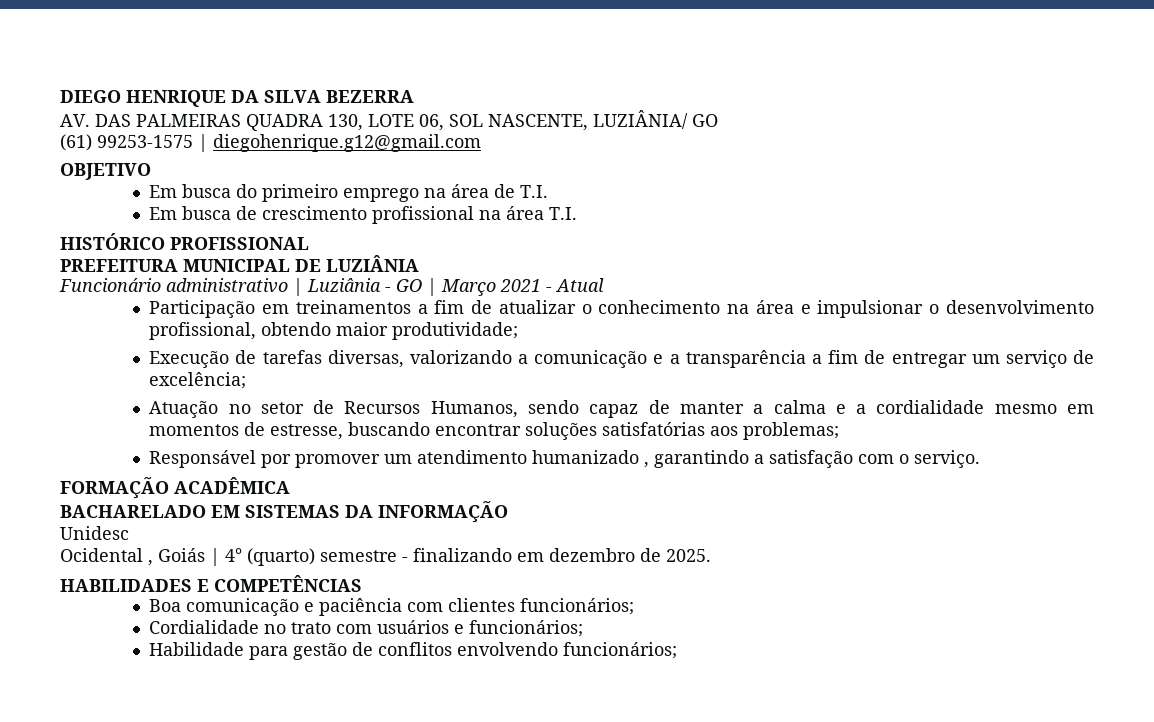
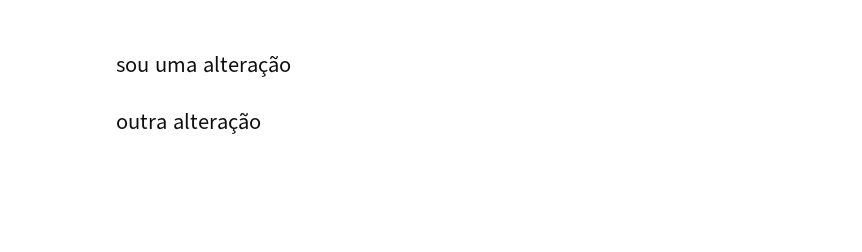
- DIEGO HENRIQUE DA SILVA BEZERRA
- AV. DAS PALMEIRAS QUADRA 130, LOTE 06, SOL NASCENTE, LUZIÂNIA/ GO
- (61) 99253-1575 | diegohenrique.g12@gmail.com
- OBJETIVO
- Em busca do primeiro emprego na área de T.I.
- Em busca de crescimento profissional na área T.I.
- HISTÓRICO PROFISSIONAL
- PREFEITURA MUNICIPAL DE LUZIÂNIA
- Funcionário administrativo | Luziânia - GO | Março 2021 - Atual
- Participação em treinamentos a fim de atualizar o conhecimento na área e impulsionar o desenvolvimento profissional, obtendo maior produtividade;
- Execução de tarefas diversas, valorizando a comunicação e a transparência a fim de entregar um serviço de excelência;
- Atuação no setor de Recursos Humanos, sendo capaz de manter a calma e a cordialidade mesmo em momentos de estresse, buscando encontrar soluções satisfatórias aos problemas;
- Responsável por promover um atendimento humanizado , garantindo a satisfação com o serviço.
- FORMAÇÃO ACADÊMICA
- BACHARELADO EM SISTEMAS DA INFORMAÇÃO
- Unidesc
- Ocidental , Goiás | 4° (quarto) semestre - finalizando em dezembro de 2025.
- HABILIDADES E COMPETÊNCIAS
- Boa comunicação e paciência com clientes funcionários;
- Cordialidade no trato com usuários e funcionários;
- Habilidade para gestão de conflitos envolvendo funcionários;
+ sou uma alteração
+ outra alteração

